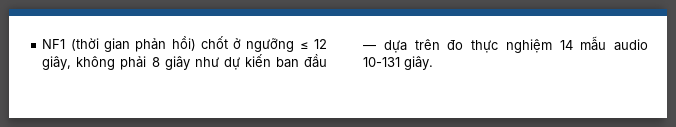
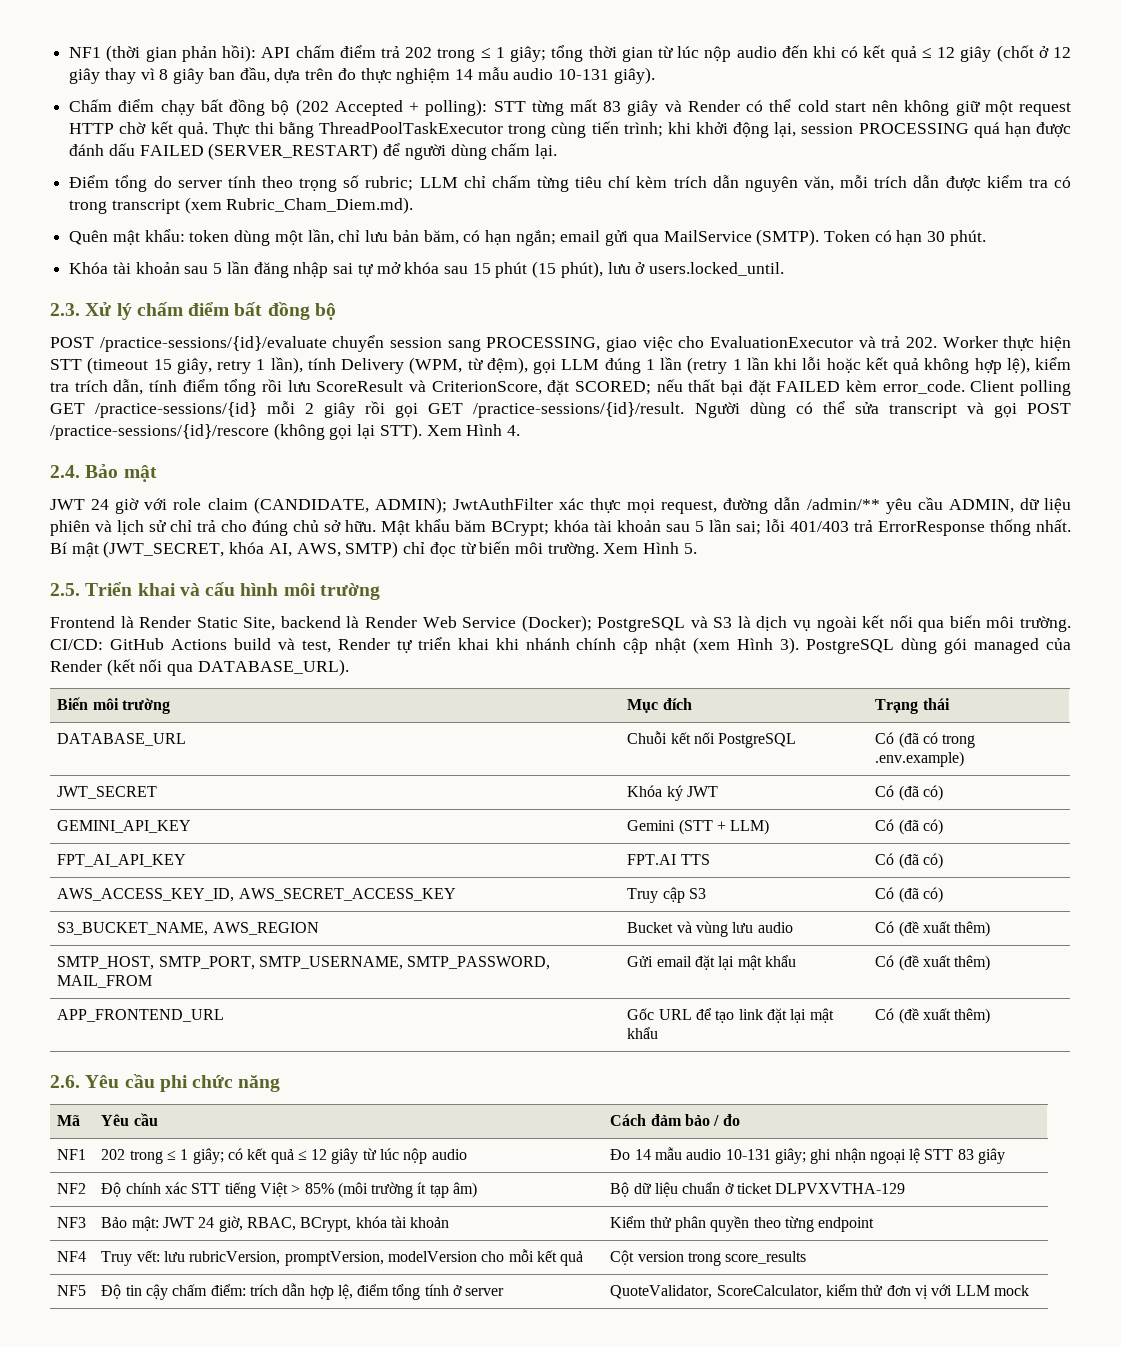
- NF1 (thời gian phản hồi) chốt ở ngưỡng ≤ 12 giây, không phải 8 giây như dự kiến ban đầu — dựa trên đo thực nghiệm 14 mẫu audio 10-131 giây.
+ NF1 (thời gian phản hồi): API chấm điểm trả 202 trong ≤ 1 giây; tổng thời gian từ lúc nộp audio đến khi có kết quả ≤ 12 giây (chốt ở 12 giây thay vì 8 giây ban đầu, dựa trên đo thực nghiệm 14 mẫu audio 10-131 giây).
+ Chấm điểm chạy bất đồng bộ (202 Accepted + polling): STT từng mất 83 giây và Render có thể cold start nên không giữ một request HTTP chờ kết quả. Thực thi bằng ThreadPoolTaskExecutor trong cùng tiến trình; khi khởi động lại, session PROCESSING quá hạn được đánh dấu FAILED (SERVER_RESTART) để người dùng chấm lại.
+ Điểm tổng do server tính theo trọng số rubric; LLM chỉ chấm từng tiêu chí kèm trích dẫn nguyên văn, mỗi trích dẫn được kiểm tra có trong transcript (xem Rubric_Cham_Diem.md).
+ Quên mật khẩu: token dùng một lần, chỉ lưu bản băm, có hạn ngắn; email gửi qua MailService (SMTP). Token có hạn 30 phút.
+ Khóa tài khoản sau 5 lần đăng nhập sai tự mở khóa sau 15 phút (15 phút), lưu ở users.locked_until.
+ 2.3. Xử lý chấm điểm bất đồng bộ
+ POST /practice-sessions/{id}/evaluate chuyển session sang PROCESSING, giao việc cho EvaluationExecutor và trả 202. Worker thực hiện STT (timeout 15 giây, retry 1 lần), tính Delivery (WPM, từ đệm), gọi LLM đúng 1 lần (retry 1 lần khi lỗi hoặc kết quả không hợp lệ), kiểm tra trích dẫn, tính điểm tổng rồi lưu ScoreResult và CriterionScore, đặt SCORED; nếu thất bại đặt FAILED kèm error_code. Client polling GET /practice-sessions/{id} mỗi 2 giây rồi gọi GET /practice-sessions/{id}/result. Người dùng có thể sửa transcript và gọi POST /practice-sessions/{id}/rescore (không gọi lại STT). Xem Hình 4.
+ 2.4. Bảo mật
+ JWT 24 giờ với role claim (CANDIDATE, ADMIN); JwtAuthFilter xác thực mọi request, đường dẫn /admin/** yêu cầu ADMIN, dữ liệu phiên và lịch sử chỉ trả cho đúng chủ sở hữu. Mật khẩu băm BCrypt; khóa tài khoản sau 5 lần sai; lỗi 401/403 trả ErrorResponse thống nhất. Bí mật (JWT_SECRET, khóa AI, AWS, SMTP) chỉ đọc từ biến môi trường. Xem Hình 5.
+ 2.5. Triển khai và cấu hình môi trường
+ Frontend là Render Static Site, backend là Render Web Service (Docker); PostgreSQL và S3 là dịch vụ ngoài kết nối qua biến môi trường. CI/CD: GitHub Actions build và test, Render tự triển khai khi nhánh chính cập nhật (xem Hình 3). PostgreSQL dùng gói managed của Render (kết nối qua DATABASE_URL).
+ Biến môi trường | Mục đích | Trạng thái
+ DATABASE_URL | Chuỗi kết nối PostgreSQL | Có (đã có trong .env.example)
+ JWT_SECRET | Khóa ký JWT | Có (đã có)
+ GEMINI_API_KEY | Gemini (STT + LLM) | Có (đã có)
+ FPT_AI_API_KEY | FPT.AI TTS | Có (đã có)
+ AWS_ACCESS_KEY_ID, AWS_SECRET_ACCESS_KEY | Truy cập S3 | Có (đã có)
+ S3_BUCKET_NAME, AWS_REGION | Bucket và vùng lưu audio | Có (đề xuất thêm)
+ SMTP_HOST, SMTP_PORT, SMTP_USERNAME, SMTP_PASSWORD, MAIL_FROM | Gửi email đặt lại mật khẩu | Có (đề xuất thêm)
+ APP_FRONTEND_URL | Gốc URL để tạo link đặt lại mật khẩu | Có (đề xuất thêm)
+ 2.6. Yêu cầu phi chức năng
+ Mã | Yêu cầu | Cách đảm bảo / đo
+ NF1 | 202 trong ≤ 1 giây; có kết quả ≤ 12 giây từ lúc nộp audio | Đo 14 mẫu audio 10-131 giây; ghi nhận ngoại lệ STT 83 giây
+ NF2 | Độ chính xác STT tiếng Việt > 85% (môi trường ít tạp âm) | Bộ dữ liệu chuẩn ở ticket DLPVXVTHA-129
+ NF3 | Bảo mật: JWT 24 giờ, RBAC, BCrypt, khóa tài khoản | Kiểm thử phân quyền theo từng endpoint
+ NF4 | Truy vết: lưu rubricVersion, promptVersion, modelVersion cho mỗi kết quả | Cột version trong score_results
+ NF5 | Độ tin cậy chấm điểm: trích dẫn hợp lệ, điểm tổng tính ở server | QuoteValidator, ScoreCalculator, kiểm thử đơn vị với LLM mock

